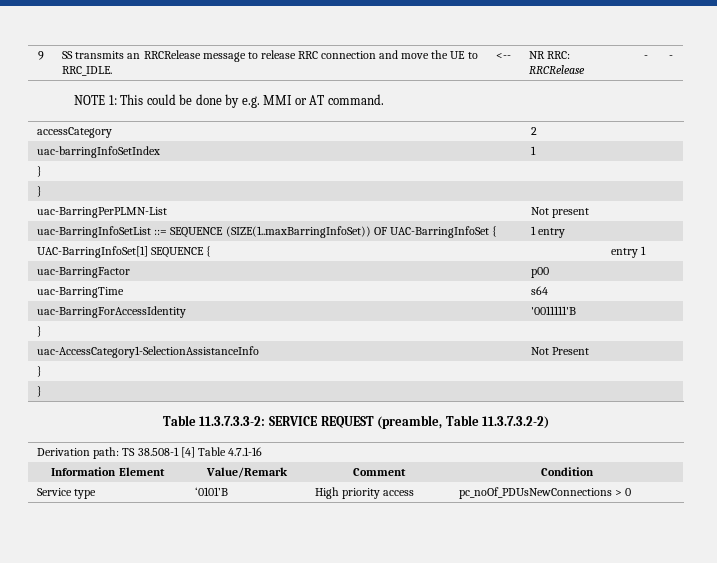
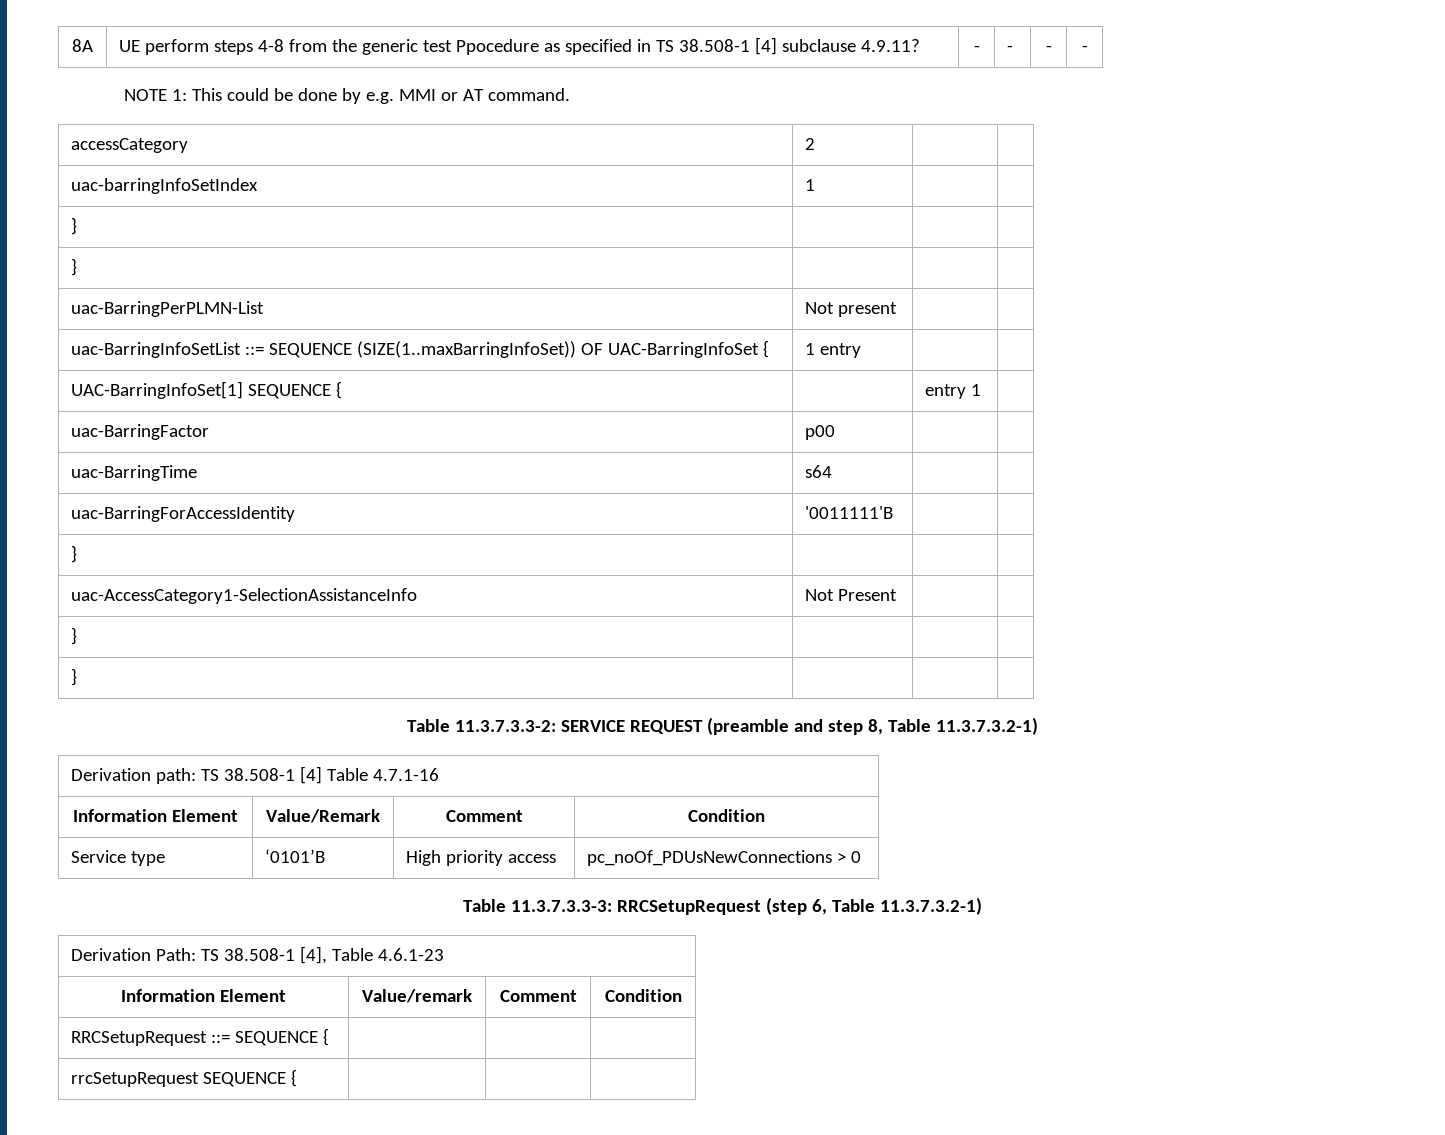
- 9 | SS transmits an RRCRelease message to release RRC connection and move the UE to RRC_IDLE. | <-- | NR RRC: RRCRelease | - | -
+ 8A | UE perform steps 4-8 from the generic test Ppocedure as specified in TS 38.508-1 [4] subclause 4.9.11? | - | - | - | -
- Table 11.3.7.3.3-2: SERVICE REQUEST (preamble, Table 11.3.7.3.2-2)
+ Table 11.3.7.3.3-2: SERVICE REQUEST (preamble and step 8, Table 11.3.7.3.2-1)
+ Table 11.3.7.3.3-3: RRCSetupRequest (step 6, Table 11.3.7.3.2-1)
+ Derivation Path: TS 38.508-1 [4], Table 4.6.1-23
+ Information Element | Value/remark | Comment | Condition
+ RRCSetupRequest ::= SEQUENCE { | | |
+ rrcSetupRequest SEQUENCE { | | |

